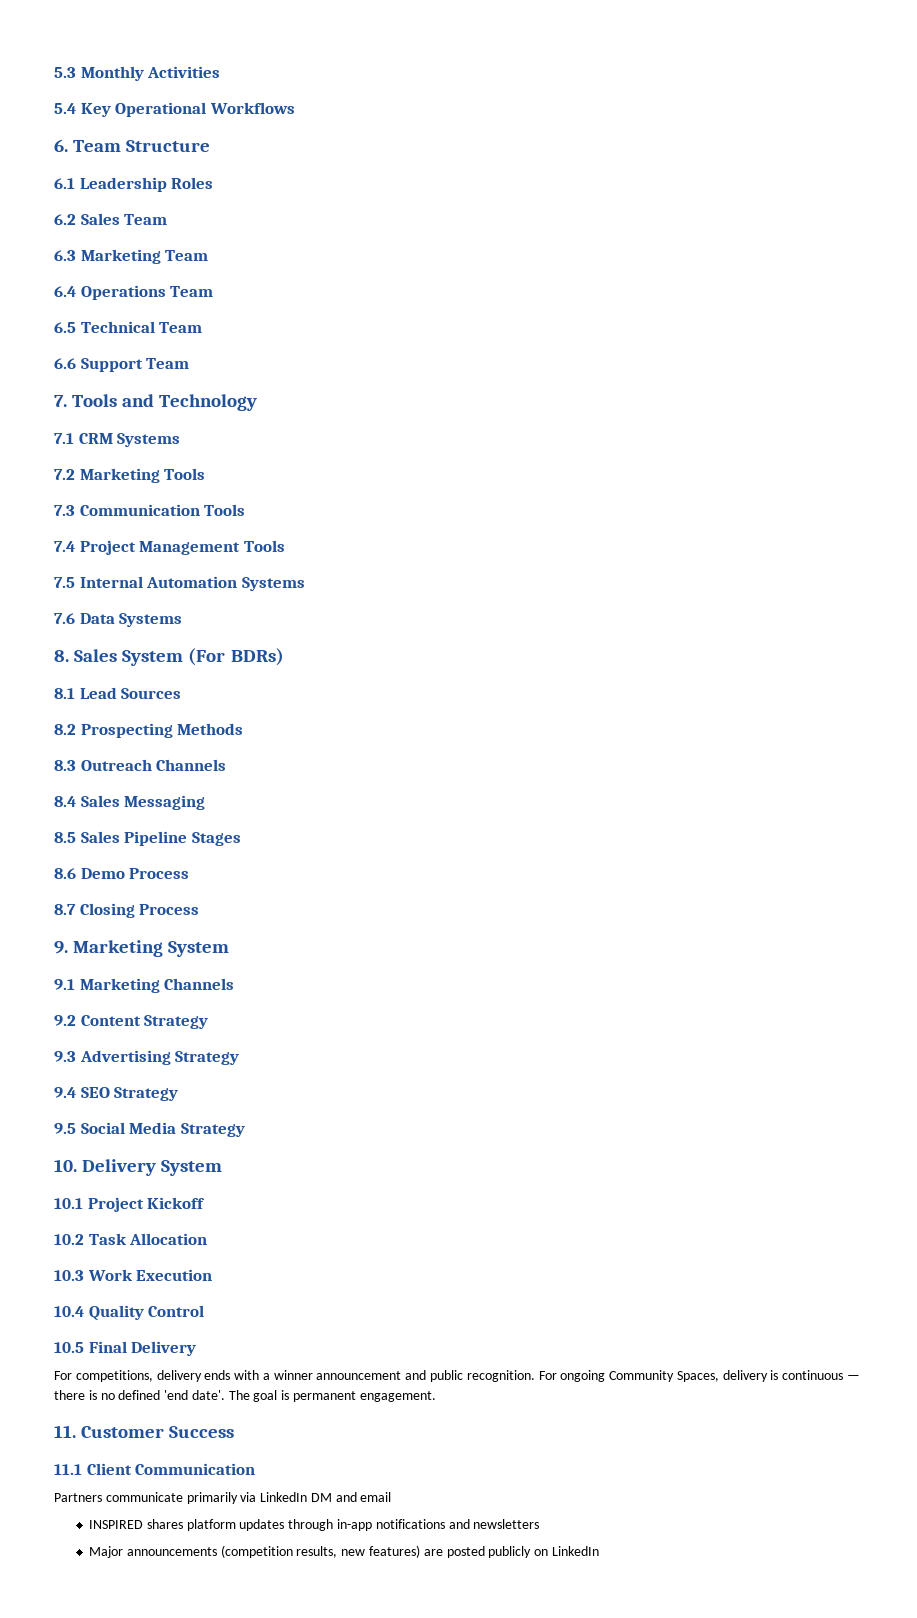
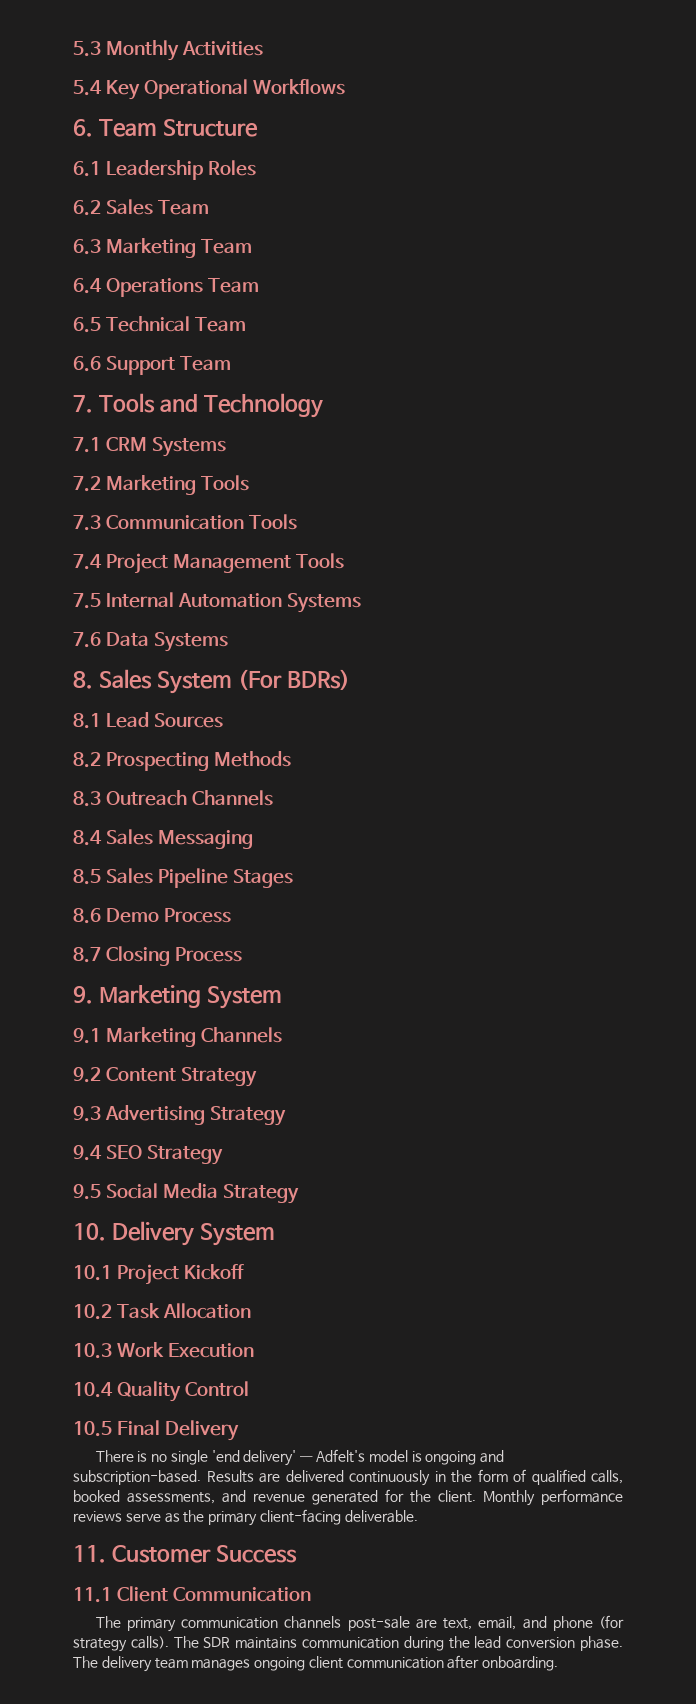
- For competitions, delivery ends with a winner announcement and public recognition. For ongoing Community Spaces, delivery is continuous — there is no defined 'end date'. The goal is permanent engagement.
+ There is no single 'end delivery' — Adfelt's model is ongoing and subscription-based. Results are delivered continuously in the form of qualified calls, booked assessments, and revenue generated for the client. Monthly performance reviews serve as the primary client-facing deliverable.
- Partners communicate primarily via LinkedIn DM and email
- INSPIRED shares platform updates through in-app notifications and newsletters
- Major announcements (competition results, new features) are posted publicly on LinkedIn
+ The primary communication channels post-sale are text, email, and phone (for strategy calls). The SDR maintains communication during the lead conversion phase. The delivery team manages ongoing client communication after onboarding.

